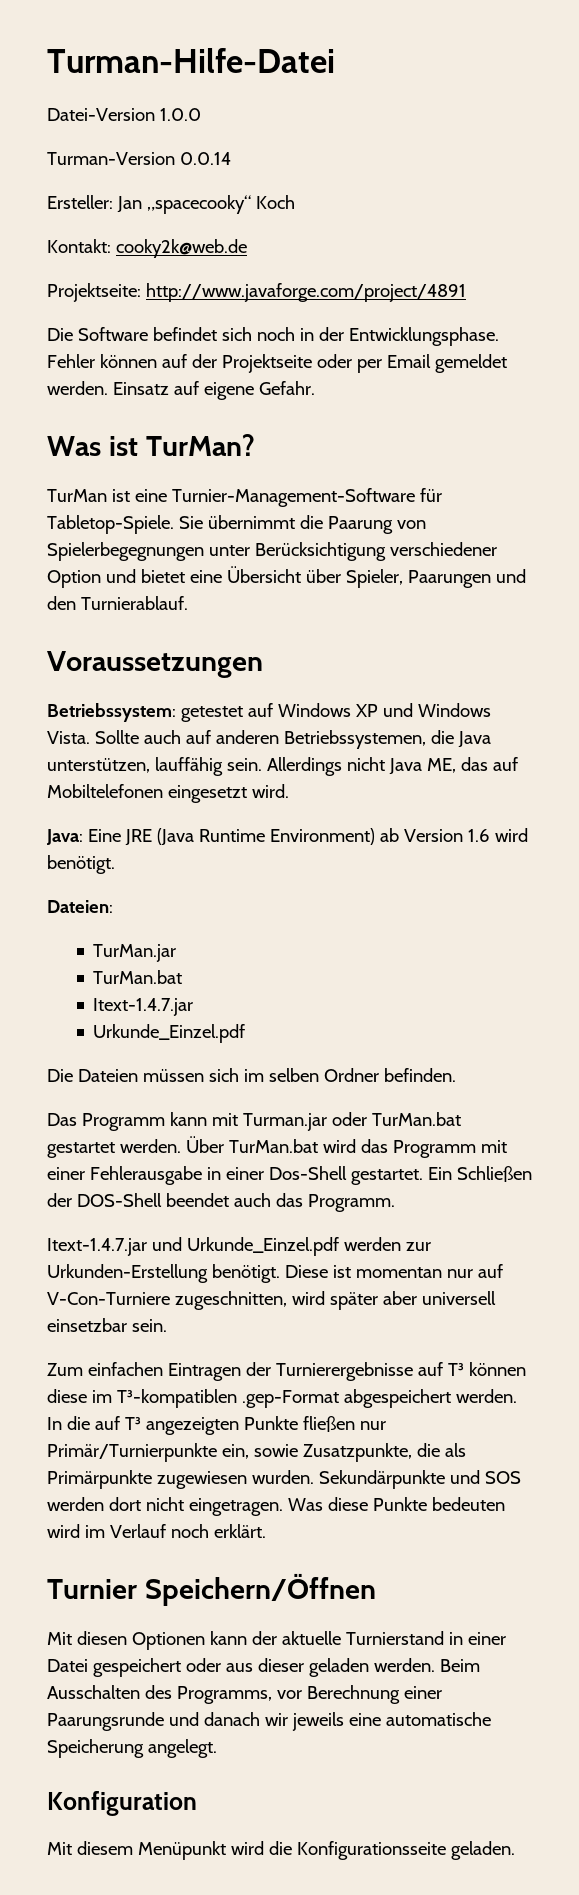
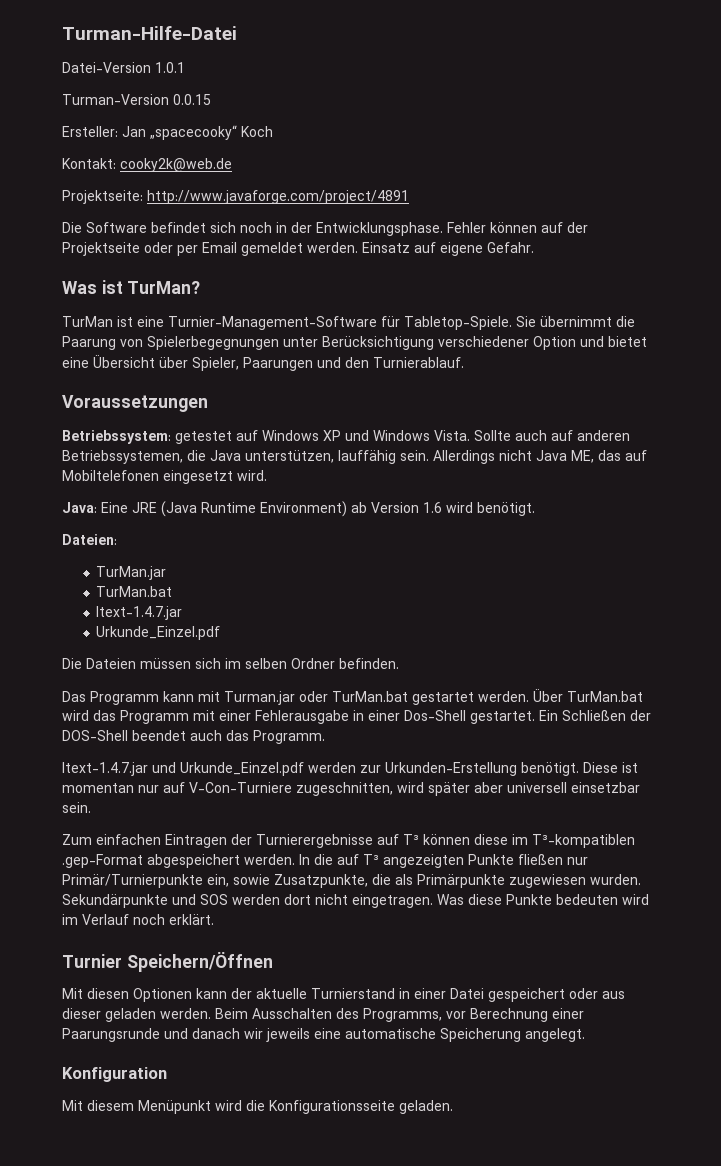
- Datei-Version 1.0.0
+ Datei-Version 1.0.1
- Turman-Version 0.0.14
+ Turman-Version 0.0.15

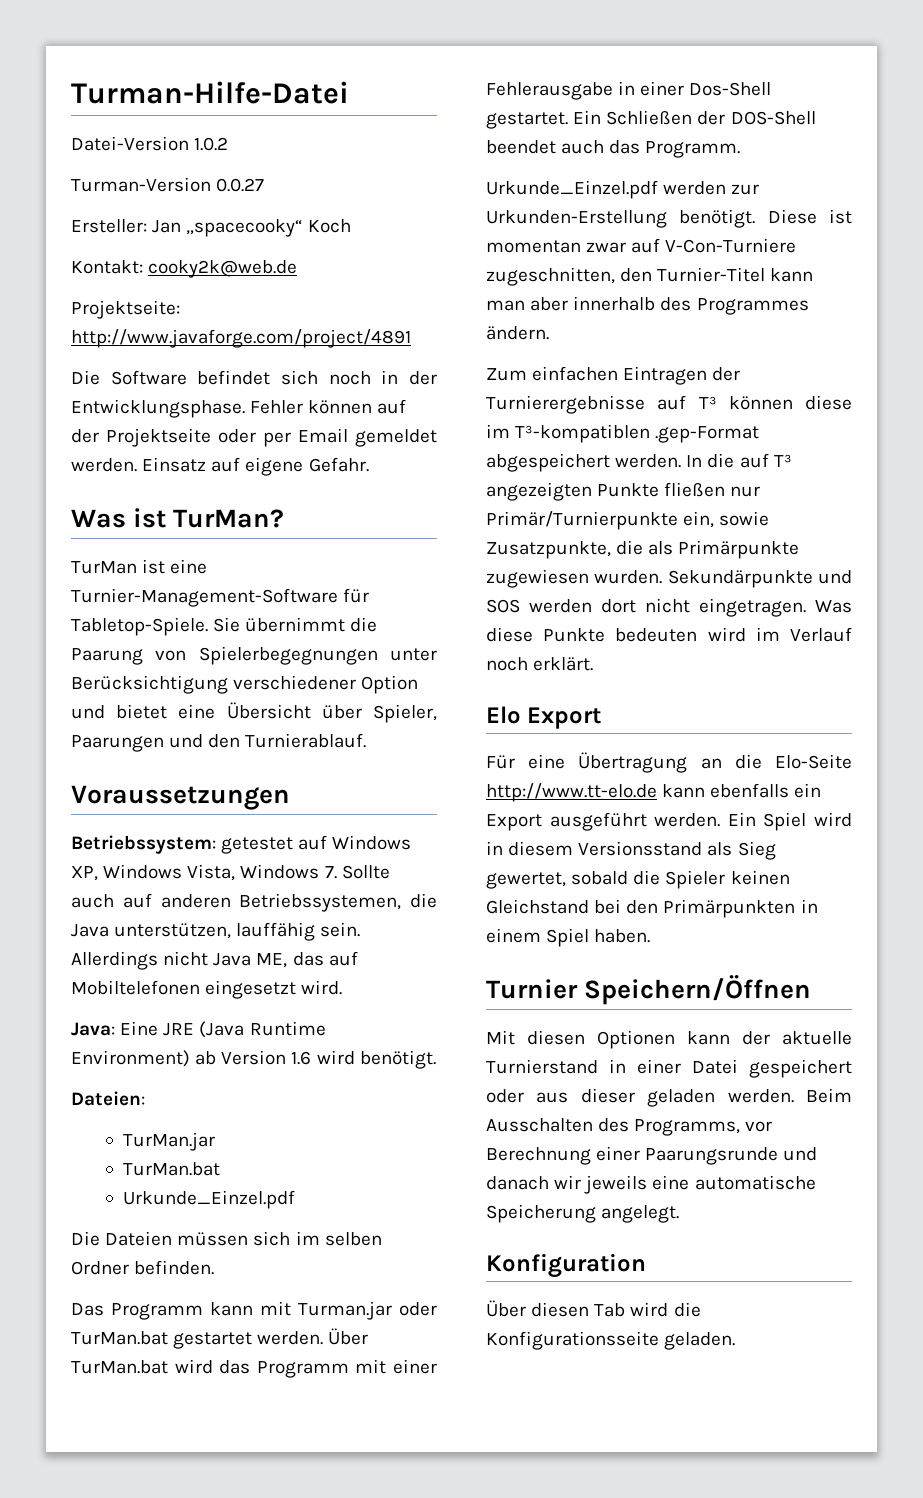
- Datei-Version 1.0.1
+ Datei-Version 1.0.2
- Turman-Version 0.0.15
+ Turman-Version 0.0.27
- Betriebssystem: getestet auf Windows XP und Windows Vista. Sollte auch auf anderen Betriebssystemen, die Java unterstützen, lauffähig sein.
+ Betriebssystem: getestet auf Windows XP, Windows Vista, Windows 7. Sollte auch auf anderen Betriebssystemen, die Java unterstützen, lauffähig sein.
  TurMan.jar
  TurMan.bat
- Itext-1.4.7.jar
- Itext-1.4.7.jar und Urkunde_Einzel.pdf werden zur Urkunden-Erstellung benötigt.
+ Urkunde_Einzel.pdf werden zur Urkunden-Erstellung benötigt.
- Diese ist momentan nur auf V-Con-Turniere zugeschnitten, wird später aber universell einsetzbar sein.
+ Diese ist momentan zwar auf V-Con-Turniere zugeschnitten, den Turnier-Titel kann man aber innerhalb des Programmes ändern.
+ Elo Export
+ Für eine Übertragung an die Elo-Seite http://www.tt-elo.de kann ebenfalls ein Export ausgeführt werden. Ein Spiel wird in diesem Versionsstand als Sieg gewertet, sobald die Spieler keinen Gleichstand bei den Primärpunkten in einem Spiel haben.
- Mit diesem Menüpunkt wird die Konfigurationsseite geladen.
+ Über diesen Tab wird die Konfigurationsseite geladen.

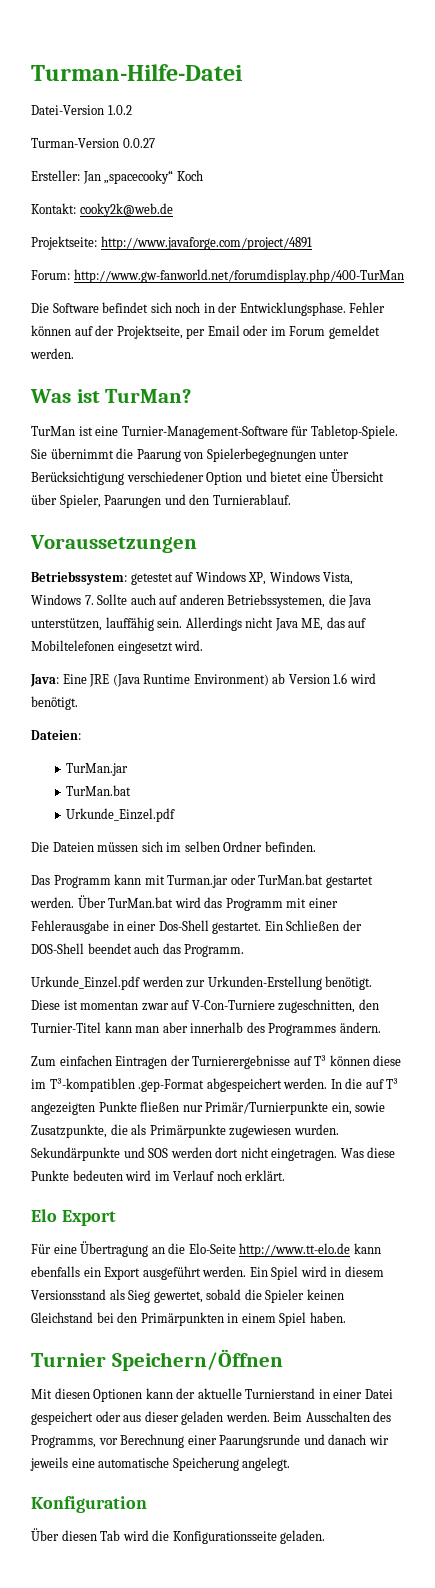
+ Forum: http://www.gw-fanworld.net/forumdisplay.php/400-TurMan
- Fehler können auf der Projektseite oder per Email gemeldet werden. Einsatz auf eigene Gefahr.
+ Fehler können auf der Projektseite, per Email oder im Forum gemeldet werden.

